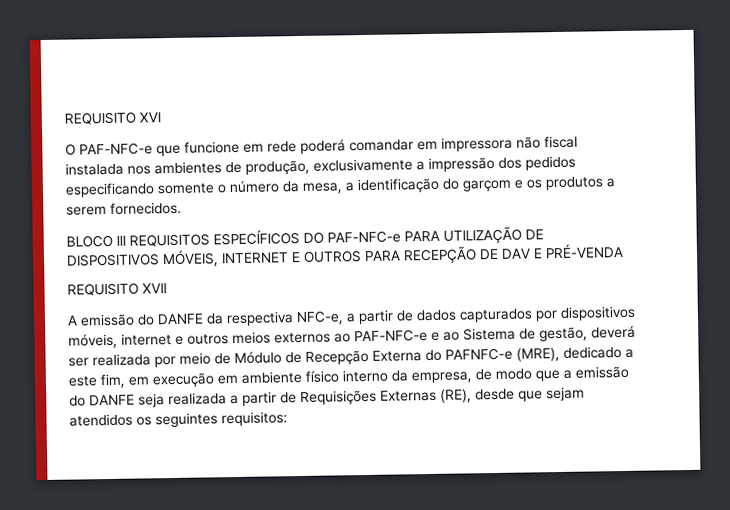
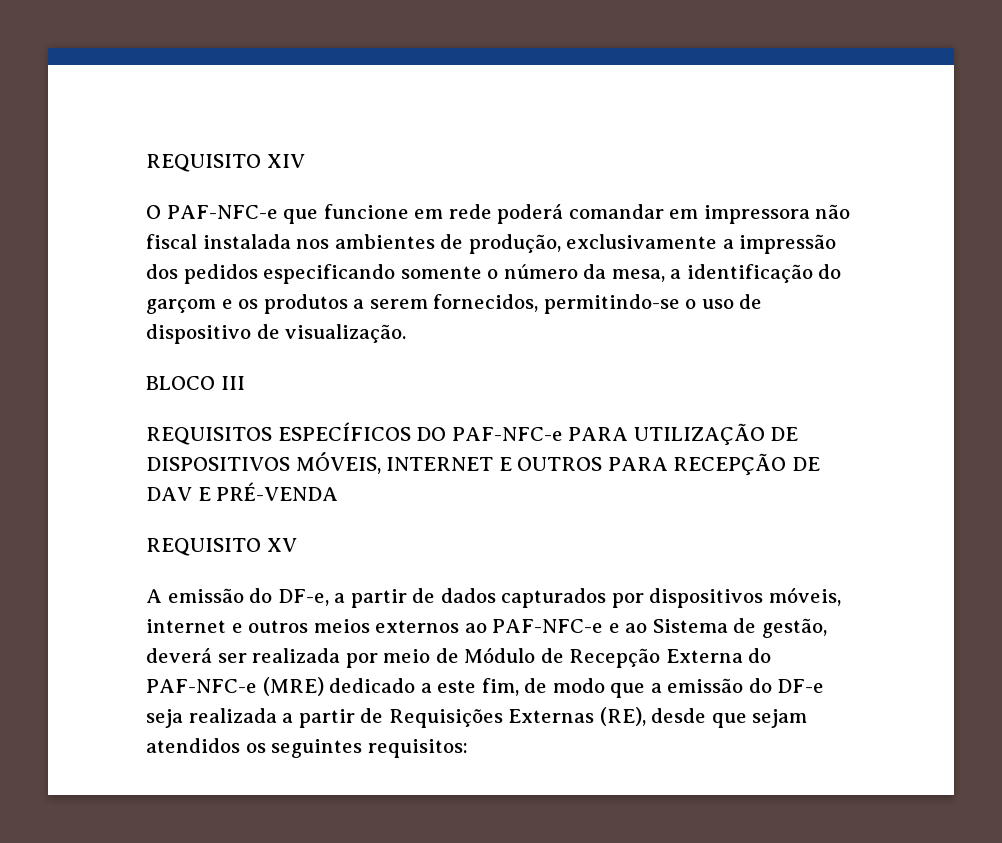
- REQUISITO XVI
+ REQUISITO XIV
- O PAF-NFC-e que funcione em rede poderá comandar em impressora não fiscal instalada nos ambientes de produção, exclusivamente a impressão dos pedidos especificando somente o número da mesa, a identificação do garçom e os produtos a serem fornecidos.
+ O PAF-NFC-e que funcione em rede poderá comandar em impressora não fiscal instalada nos ambientes de produção, exclusivamente a impressão dos pedidos especificando somente o número da mesa, a identificação do garçom e os produtos a serem fornecidos, permitindo-se o uso de dispositivo de visualização.
- BLOCO III REQUISITOS ESPECÍFICOS DO PAF-NFC-e PARA UTILIZAÇÃO DE DISPOSITIVOS MÓVEIS, INTERNET E OUTROS PARA RECEPÇÃO DE DAV E PRÉ-VENDA
+ BLOCO III
+ REQUISITOS ESPECÍFICOS DO PAF-NFC-e PARA UTILIZAÇÃO DE DISPOSITIVOS MÓVEIS, INTERNET E OUTROS PARA RECEPÇÃO DE DAV E PRÉ-VENDA
- REQUISITO XVII
+ REQUISITO XV
- A emissão do DANFE da respectiva NFC-e, a partir de dados capturados por dispositivos móveis, internet e outros meios externos ao PAF-NFC-e e ao Sistema de gestão, deverá ser realizada por meio de Módulo de Recepção Externa do PAFNFC-e (MRE), dedicado a este fim, em execução em ambiente físico interno da empresa, de modo que a emissão do DANFE seja realizada a partir de Requisições Externas (RE), desde que sejam atendidos os seguintes requisitos:
+ A emissão do DF-e, a partir de dados capturados por dispositivos móveis, internet e outros meios externos ao PAF-NFC-e e ao Sistema de gestão, deverá ser realizada por meio de Módulo de Recepção Externa do PAF-NFC-e (MRE) dedicado a este fim, de modo que a emissão do DF-e seja realizada a partir de Requisições Externas (RE), desde que sejam atendidos os seguintes requisitos:

